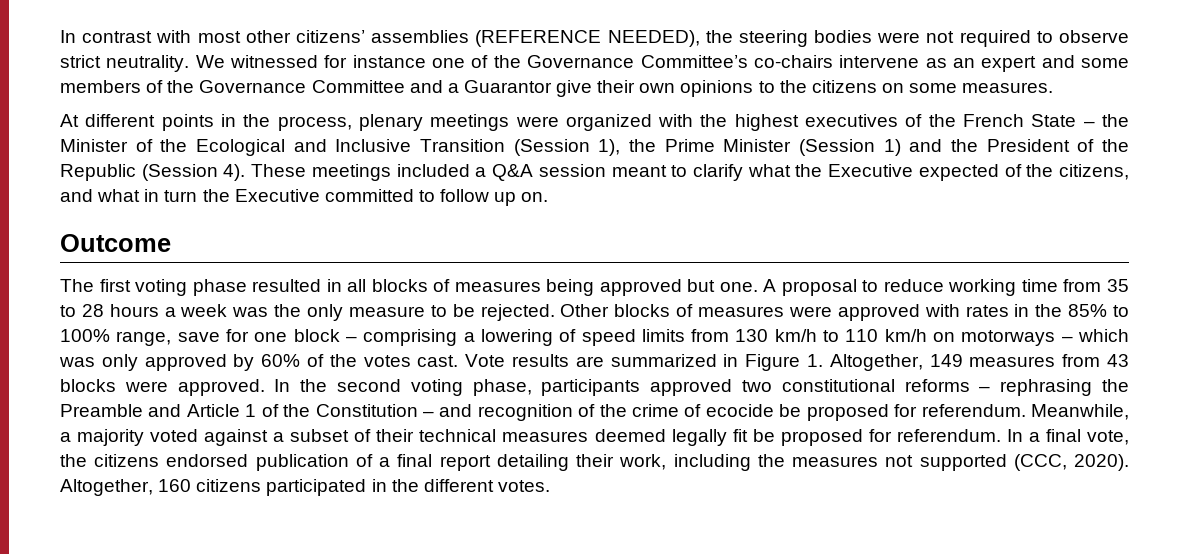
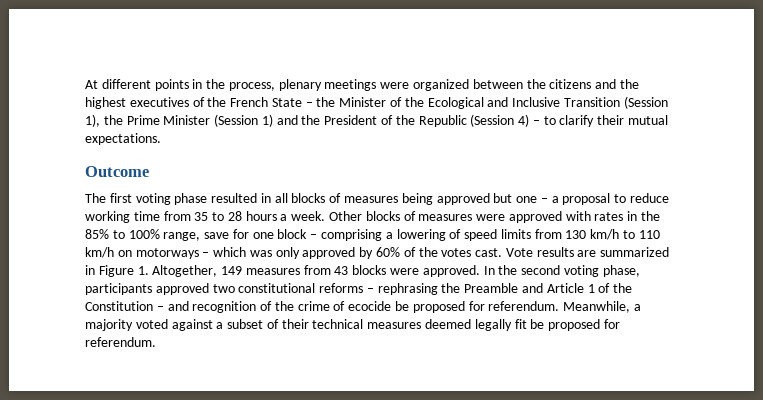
- In contrast with most other citizens’ assemblies (REFERENCE NEEDED), the steering bodies were not required to observe strict neutrality. We witnessed for instance one of the Governance Committee’s co-chairs intervene as an expert and some members of the Governance Committee and a Guarantor give their own opinions to the citizens on some measures.
- At different points in the process, plenary meetings were organized with the highest executives of the French State – the Minister of the Ecological and Inclusive Transition (Session 1), the Prime Minister (Session 1) and the President of the Republic (Session 4). These meetings included a Q&A session meant to clarify what the Executive expected of the citizens, and what in turn the Executive committed to follow up on.
+ At different points in the process, plenary meetings were organized between the citizens and the highest executives of the French State – the Minister of the Ecological and Inclusive Transition (Session 1), the Prime Minister (Session 1) and the President of the Republic (Session 4) – to clarify their mutual expectations.
- The first voting phase resulted in all blocks of measures being approved but one. A proposal to reduce working time from 35 to 28 hours a week was the only measure to be rejected.
+ The first voting phase resulted in all blocks of measures being approved but one – a proposal to reduce working time from 35 to 28 hours a week.
- In a final vote, the citizens endorsed publication of a final report detailing their work, including the measures not supported (CCC, 2020). Altogether, 160 citizens participated in the different votes.

